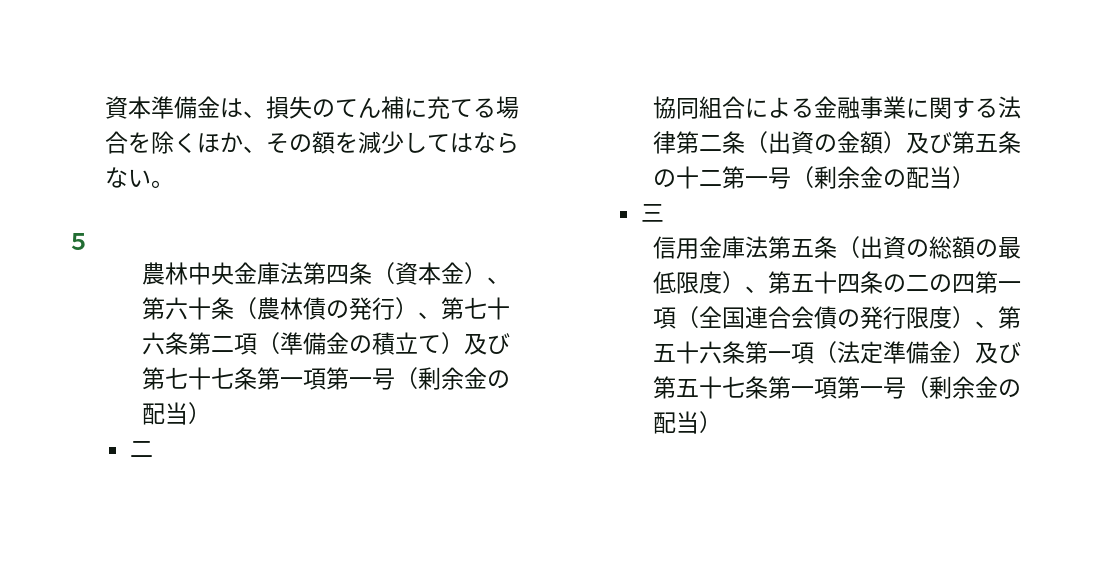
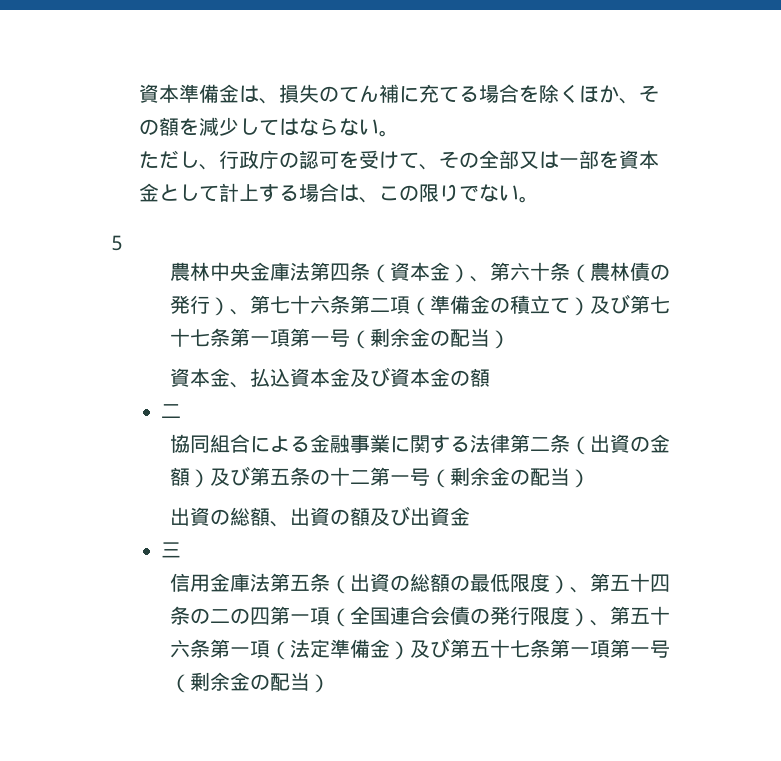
+ ただし、行政庁の認可を受けて、その全部又は一部を資本金として計上する場合は、この限りでない。
+ 資本金、払込資本金及び資本金の額
+ 出資の総額、出資の額及び出資金

